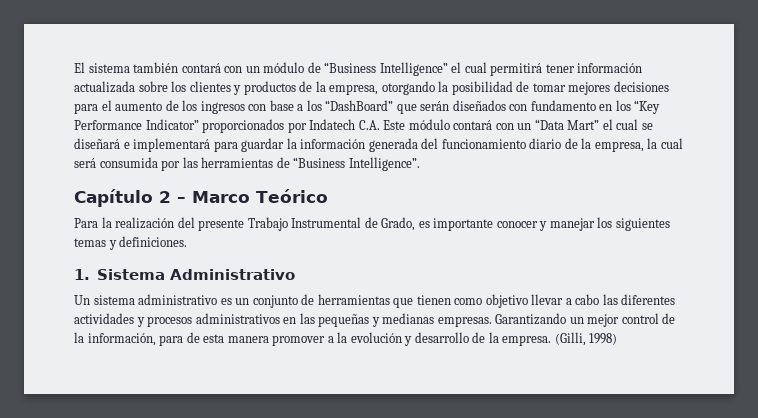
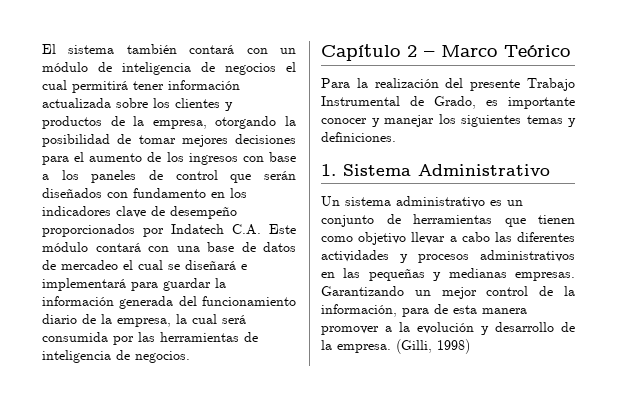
- El sistema también contará con un módulo de “Business Intelligence” el cual permitirá tener información actualizada sobre los clientes y productos de la empresa, otorgando la posibilidad de tomar mejores decisiones para el aumento de los ingresos con base a los “DashBoard” que serán diseñados con fundamento en los “Key Performance Indicator” proporcionados por Indatech C.A. Este módulo contará con un “Data Mart” el cual se diseñará e implementará para guardar la información generada del funcionamiento diario de la empresa, la cual será consumida por las herramientas de “Business Intelligence”.
+ El sistema también contará con un módulo de inteligencia de negocios el cual permitirá tener información actualizada sobre los clientes y productos de la empresa, otorgando la posibilidad de tomar mejores decisiones para el aumento de los ingresos con base a los paneles de control que serán diseñados con fundamento en los indicadores clave de desempeño proporcionados por Indatech C.A. Este módulo contará con una base de datos de mercadeo el cual se diseñará e implementará para guardar la información generada del funcionamiento diario de la empresa, la cual será consumida por las herramientas de inteligencia de negocios.

